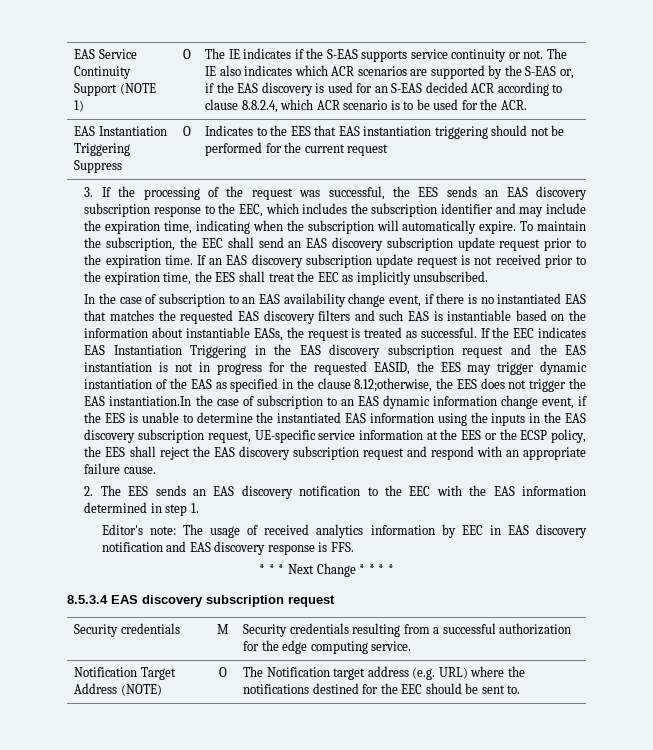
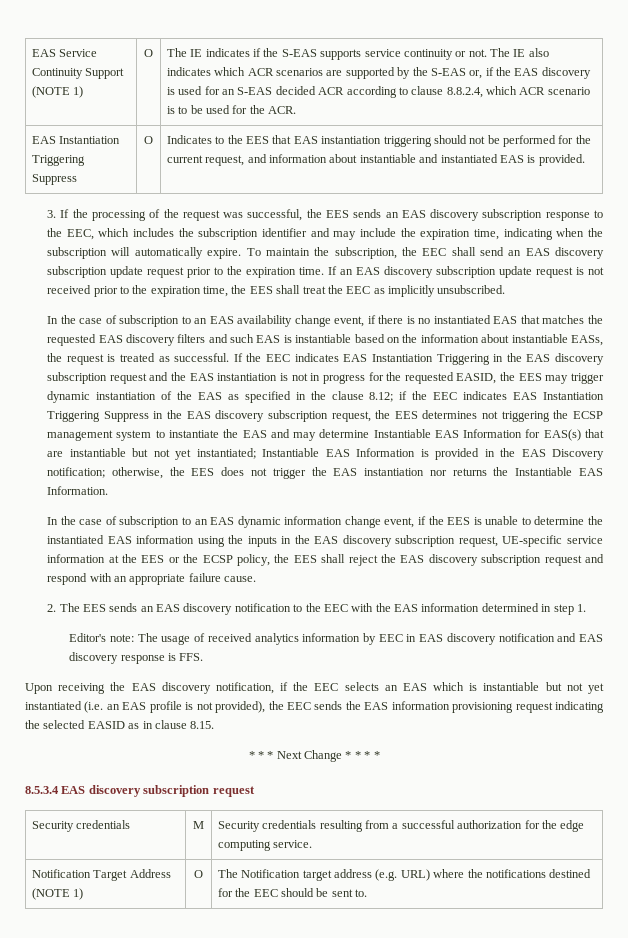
- EAS Instantiation Triggering Suppress | O | Indicates to the EES that EAS instantiation triggering should not be performed for the current request
+ EAS Instantiation Triggering Suppress | O | Indicates to the EES that EAS instantiation triggering should not be performed for the current request, and information about instantiable and instantiated EAS is provided.
- If the EEC indicates EAS Instantiation Triggering in the EAS discovery subscription request and the EAS instantiation is not in progress for the requested EASID, the EES may trigger dynamic instantiation of the EAS as specified in the clause 8.12;otherwise, the EES does not trigger the EAS instantiation.In the case of subscription to an EAS dynamic information change event, if the EES is unable to determine the instantiated EAS information using the inputs in the EAS discovery subscription request, UE-specific service information at the EES or the ECSP policy, the EES shall reject the EAS discovery subscription request and respond with an appropriate failure cause.
+ If the EEC indicates EAS Instantiation Triggering in the EAS discovery subscription request and the EAS instantiation is not in progress for the requested EASID, the EES may trigger dynamic instantiation of the EAS as specified in the clause 8.12; if the EEC indicates EAS Instantiation Triggering Suppress in the EAS discovery subscription request, the EES determines not triggering the ECSP management system to instantiate the EAS and may determine Instantiable EAS Information for EAS(s) that are instantiable but not yet instantiated; Instantiable EAS Information is provided in the EAS Discovery notification; otherwise, the EES does not trigger the EAS instantiation nor returns the Instantiable EAS Information.
+ In the case of subscription to an EAS dynamic information change event, if the EES is unable to determine the instantiated EAS information using the inputs in the EAS discovery subscription request, UE-specific service information at the EES or the ECSP policy, the EES shall reject the EAS discovery subscription request and respond with an appropriate failure cause.
+ Upon receiving the EAS discovery notification, if the EEC selects an EAS which is instantiable but not yet instantiated (i.e. an EAS profile is not provided), the EEC sends the EAS information provisioning request indicating the selected EASID as in clause 8.15.
- Notification Target Address (NOTE) | O | The Notification target address (e.g. URL) where the notifications destined for the EEC should be sent to.
+ Notification Target Address (NOTE 1) | O | The Notification target address (e.g. URL) where the notifications destined for the EEC should be sent to.

